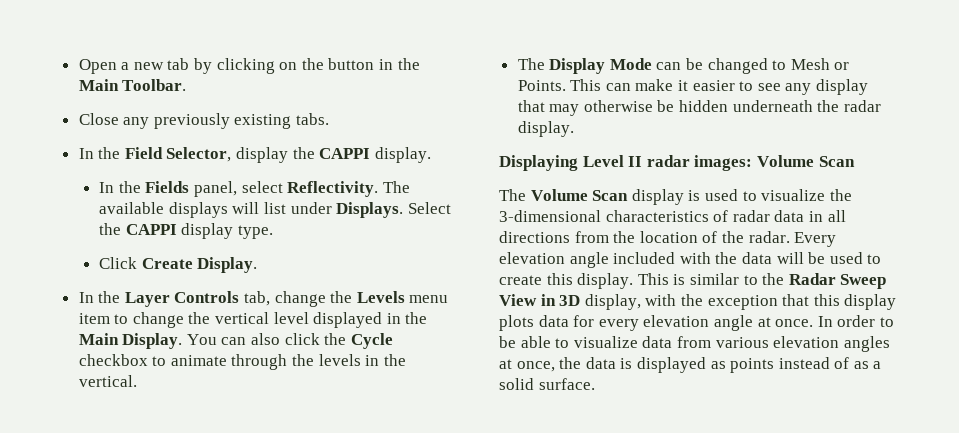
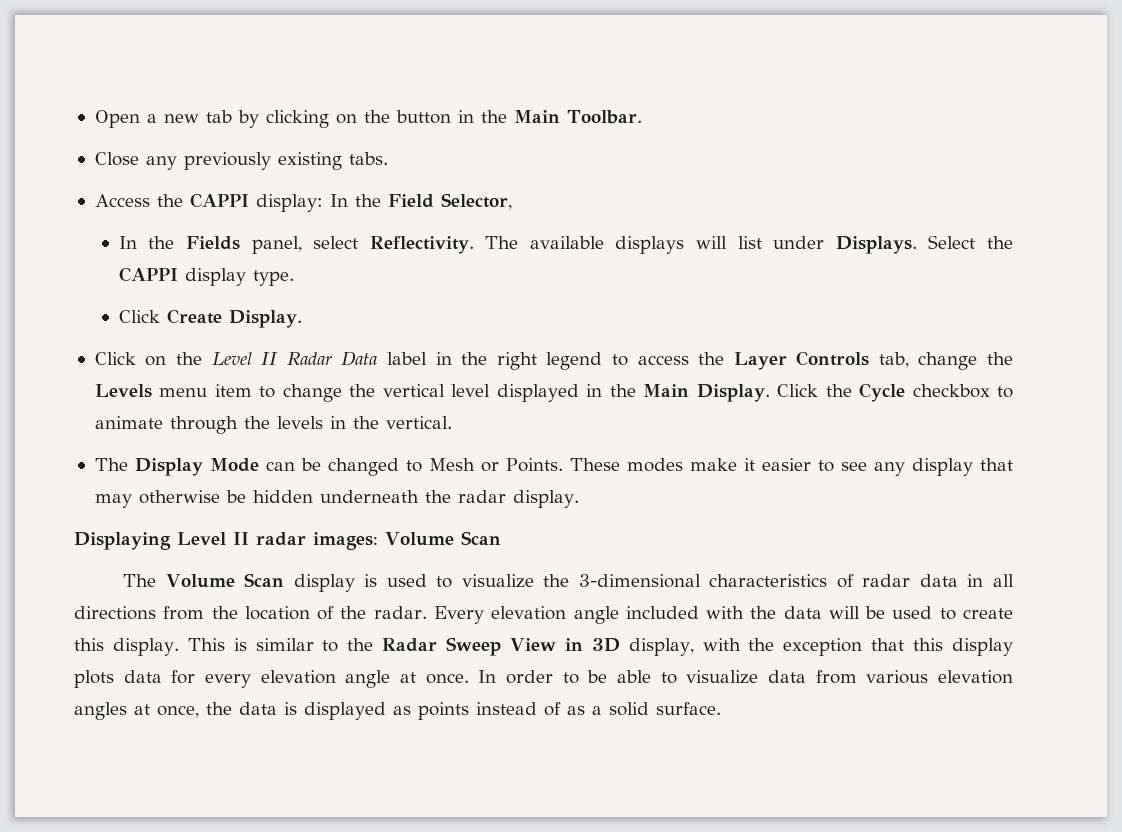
- In the Field Selector, display the CAPPI display.
+ Access the CAPPI display: In the Field Selector,
- In the Layer Controls tab, change the Levels menu item to change the vertical level displayed in the Main Display.
+ Click on the Level II Radar Data label in the right legend to access the Layer Controls tab, change the Levels menu item to change the vertical level displayed in the Main Display.
- You can also click the Cycle checkbox to animate through the levels in the vertical.
+ Click the Cycle checkbox to animate through the levels in the vertical.
- This can make it easier to see any display that may otherwise be hidden underneath the radar display.
+ These modes make it easier to see any display that may otherwise be hidden underneath the radar display.

